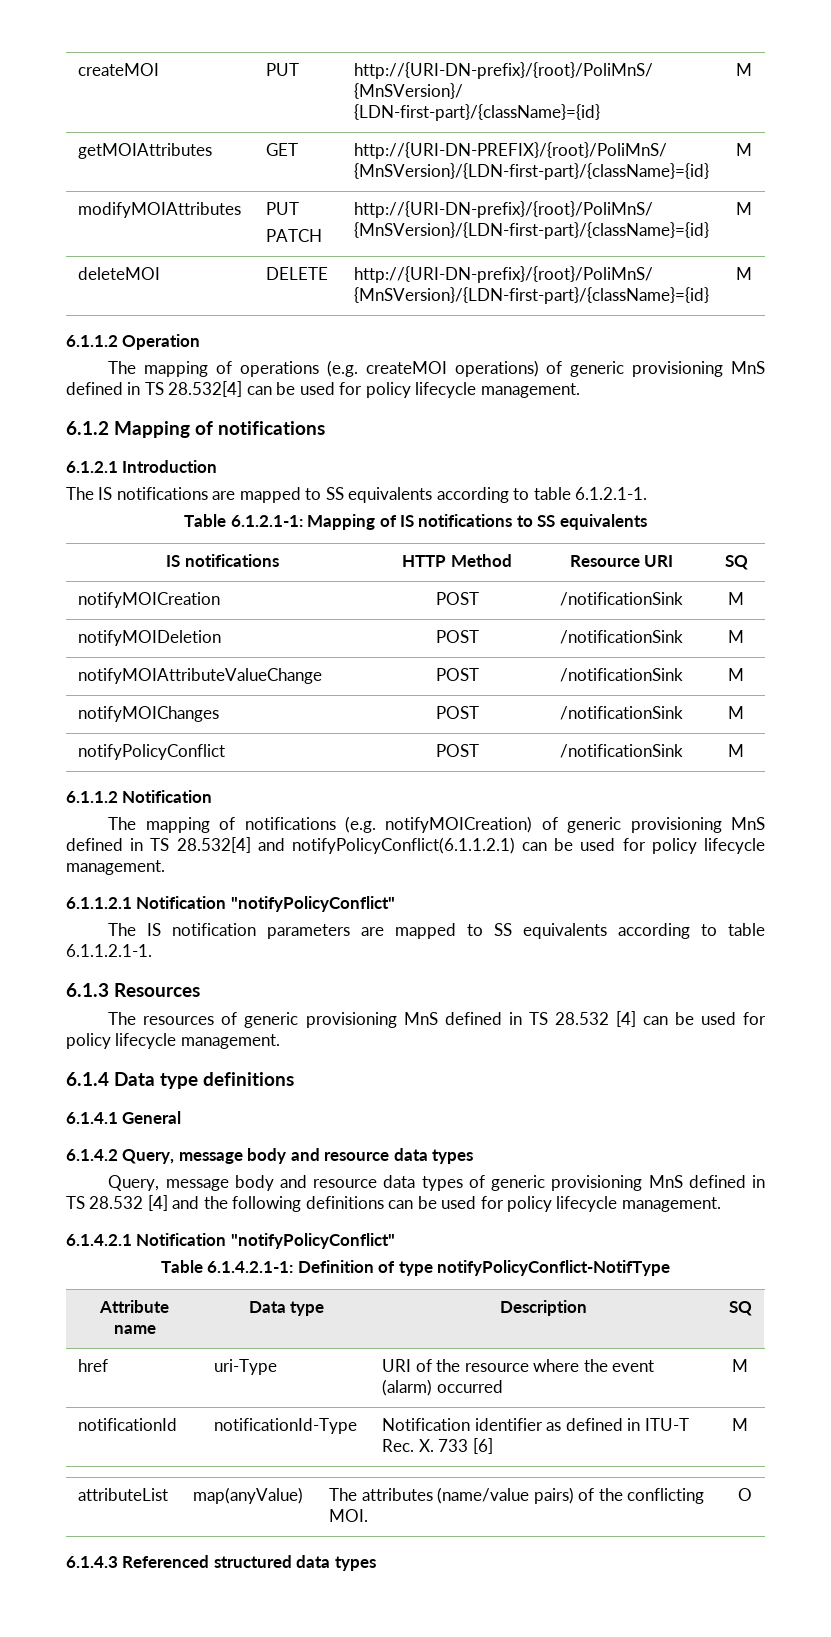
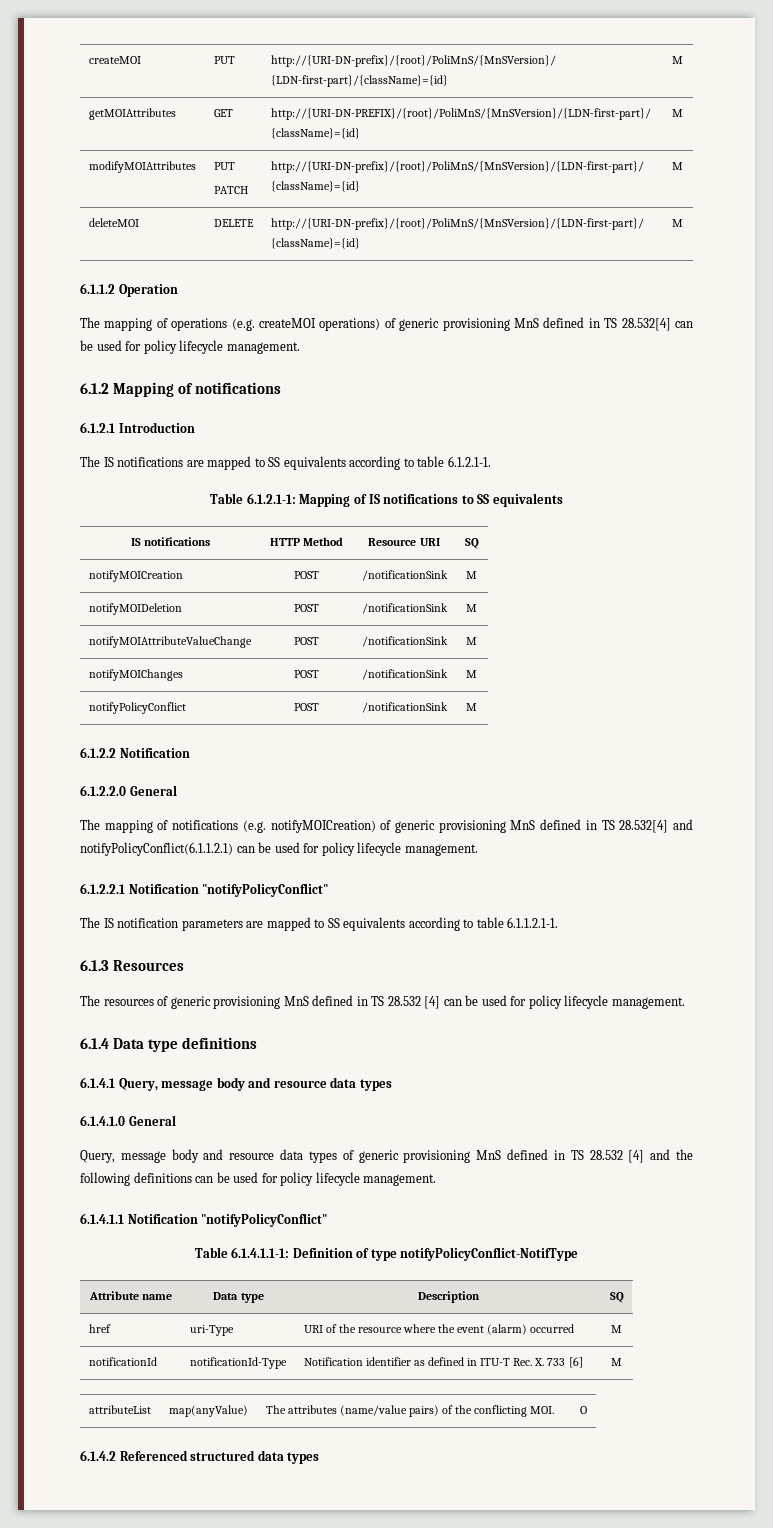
- 6.1.1.2 Notification
+ 6.1.2.2 Notification
+ 6.1.2.2.0 General
- 6.1.1.2.1 Notification "notifyPolicyConflict"
+ 6.1.2.2.1 Notification "notifyPolicyConflict"
- 6.1.4.1 General
- 6.1.4.2 Query, message body and resource data types
+ 6.1.4.1 Query, message body and resource data types
+ 6.1.4.1.0 General
- 6.1.4.2.1 Notification "notifyPolicyConflict"
+ 6.1.4.1.1 Notification "notifyPolicyConflict"
- Table 6.1.4.2.1-1: Definition of type notifyPolicyConflict-NotifType
+ Table 6.1.4.1.1-1: Definition of type notifyPolicyConflict-NotifType
- 6.1.4.3 Referenced structured data types
+ 6.1.4.2 Referenced structured data types

